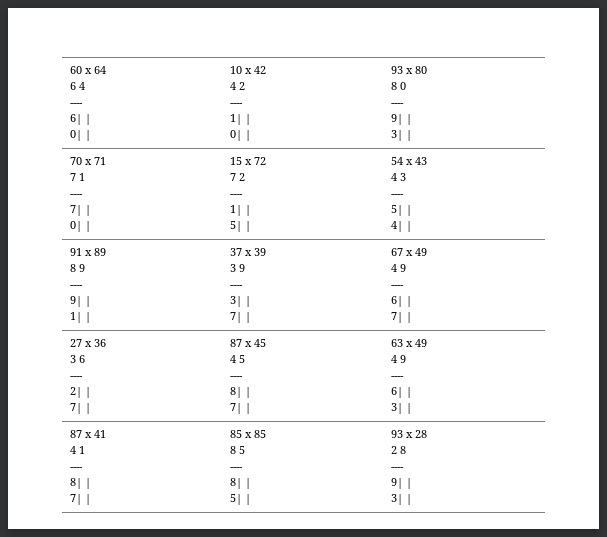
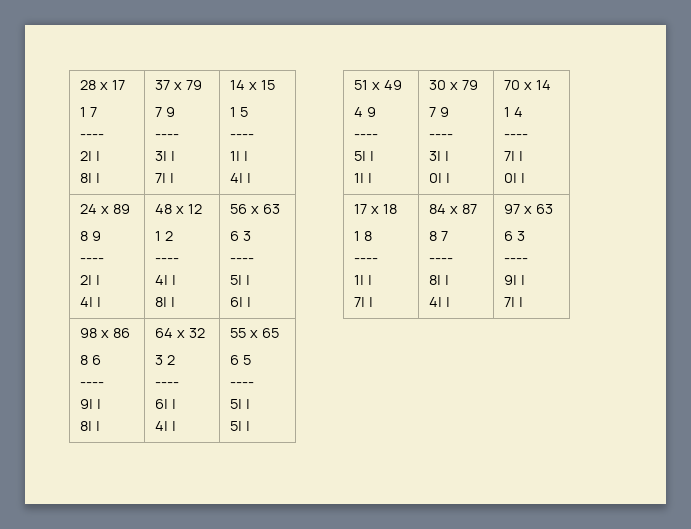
- 60 x 64
- 6 4
+ 28 x 17
+ 1 7
+ ----
+ 2| |
+ 8| | | 37 x 79
+ 7 9
+ ----
+ 3| |
+ 7| | | 14 x 15
+ 1 5
+ ----
+ 1| |
+ 4| |
+ 24 x 89
+ 8 9
+ ----
+ 2| |
+ 4| | | 48 x 12
+ 1 2
+ ----
+ 4| |
+ 8| | | 56 x 63
+ 6 3
+ ----
+ 5| |
+ 6| |
+ 98 x 86
+ 8 6
+ ----
+ 9| |
+ 8| | | 64 x 32
+ 3 2
  ----
  6| |
- 0| | | 10 x 42
- 4 2
+ 4| | | 55 x 65
+ 6 5
+ ----
+ 5| |
+ 5| |
+ 51 x 49
+ 4 9
+ ----
+ 5| |
+ 1| | | 30 x 79
+ 7 9
+ ----
+ 3| |
+ 0| | | 70 x 14
+ 1 4
+ ----
+ 7| |
+ 0| |
+ 17 x 18
+ 1 8
  ----
  1| |
- 0| | | 93 x 80
- 8 0
+ 7| | | 84 x 87
+ 8 7
+ ----
+ 8| |
+ 4| | | 97 x 63
+ 6 3
  ----
  9| |
- 3| |
- 70 x 71
- 7 1
- ----
  7| |
- 0| | | 15 x 72
- 7 2
- ----
- 1| |
- 5| | | 54 x 43
- 4 3
- ----
- 5| |
- 4| |
- 91 x 89
- 8 9
- ----
- 9| |
- 1| | | 37 x 39
- 3 9
- ----
- 3| |
- 7| | | 67 x 49
- 4 9
- ----
- 6| |
- 7| |
- 27 x 36
- 3 6
- ----
- 2| |
- 7| | | 87 x 45
- 4 5
- ----
- 8| |
- 7| | | 63 x 49
- 4 9
- ----
- 6| |
- 3| |
- 87 x 41
- 4 1
- ----
- 8| |
- 7| | | 85 x 85
- 8 5
- ----
- 8| |
- 5| | | 93 x 28
- 2 8
- ----
- 9| |
- 3| |

